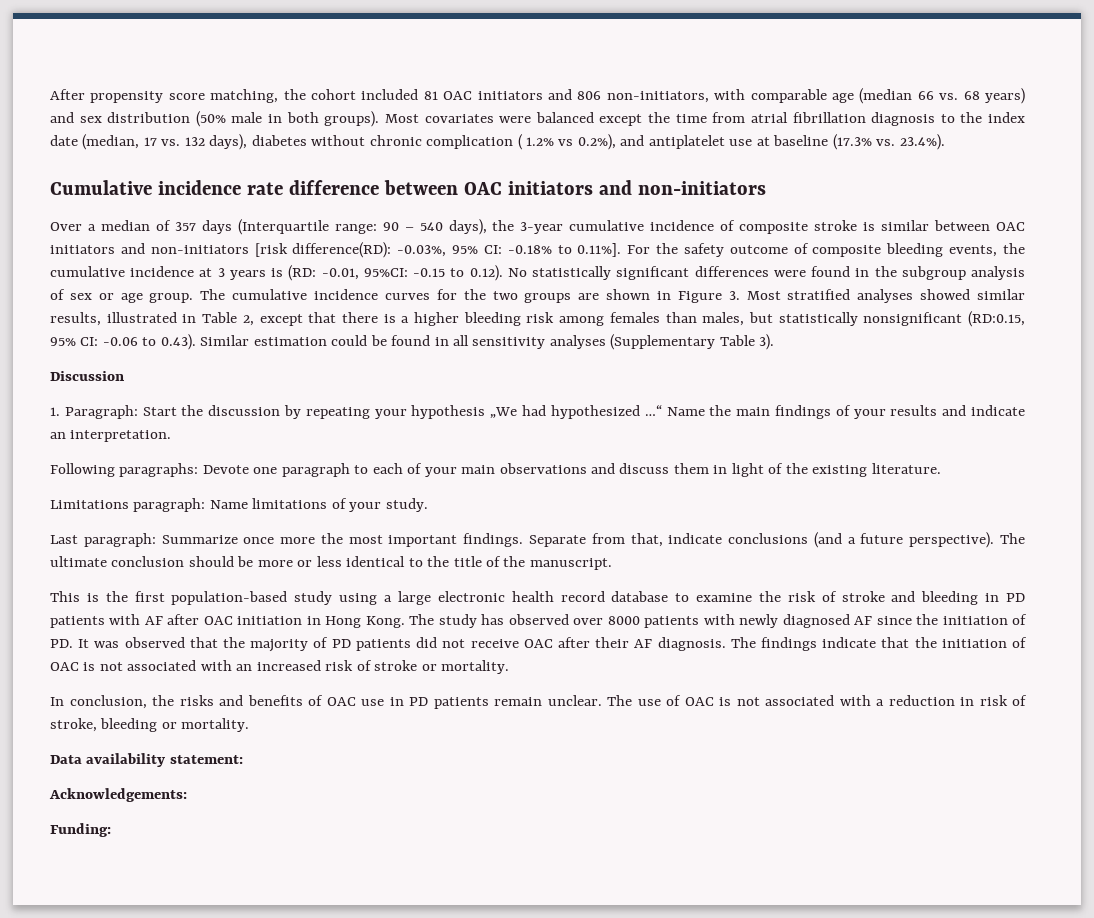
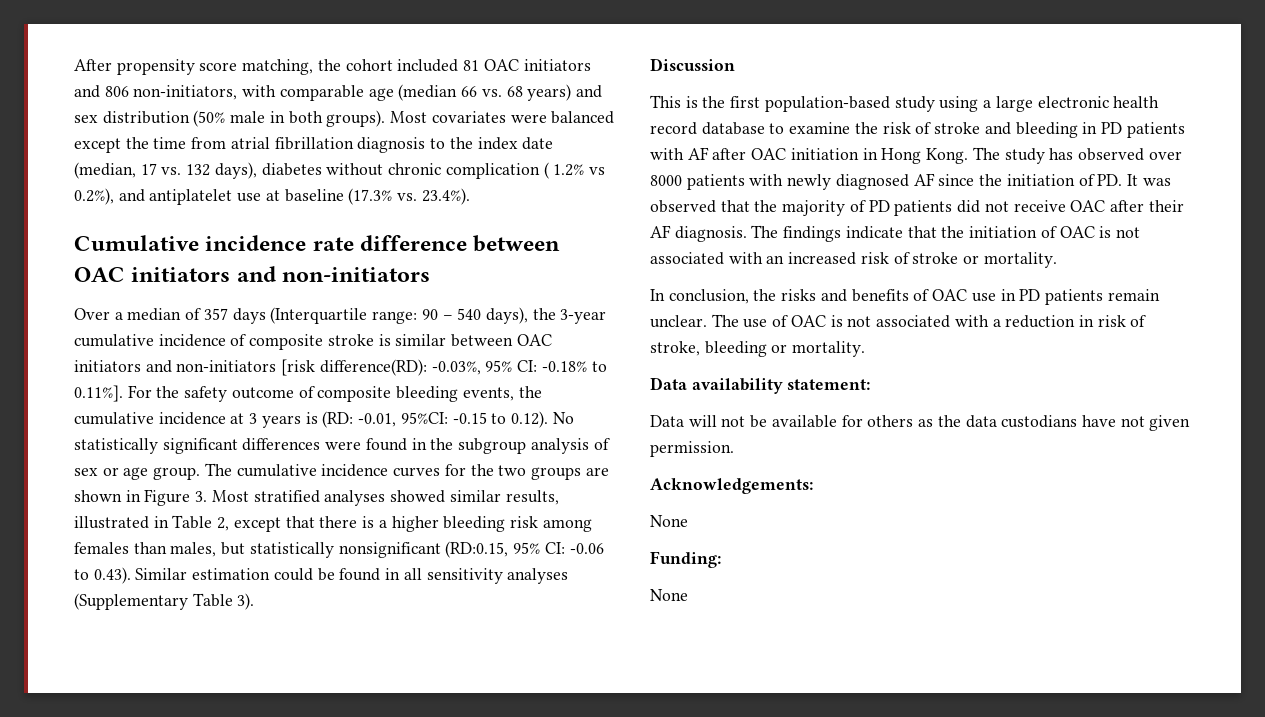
- 1. Paragraph: Start the discussion by repeating your hypothesis „We had hypothesized …“ Name the main findings of your results and indicate an interpretation.
- Following paragraphs: Devote one paragraph to each of your main observations and discuss them in light of the existing literature.
- Limitations paragraph: Name limitations of your study.
- Last paragraph: Summarize once more the most important findings. Separate from that, indicate conclusions (and a future perspective). The ultimate conclusion should be more or less identical to the title of the manuscript.
+ Data will not be available for others as the data custodians have not given permission.
  Acknowledgements:
+ None
  Funding:
+ None

